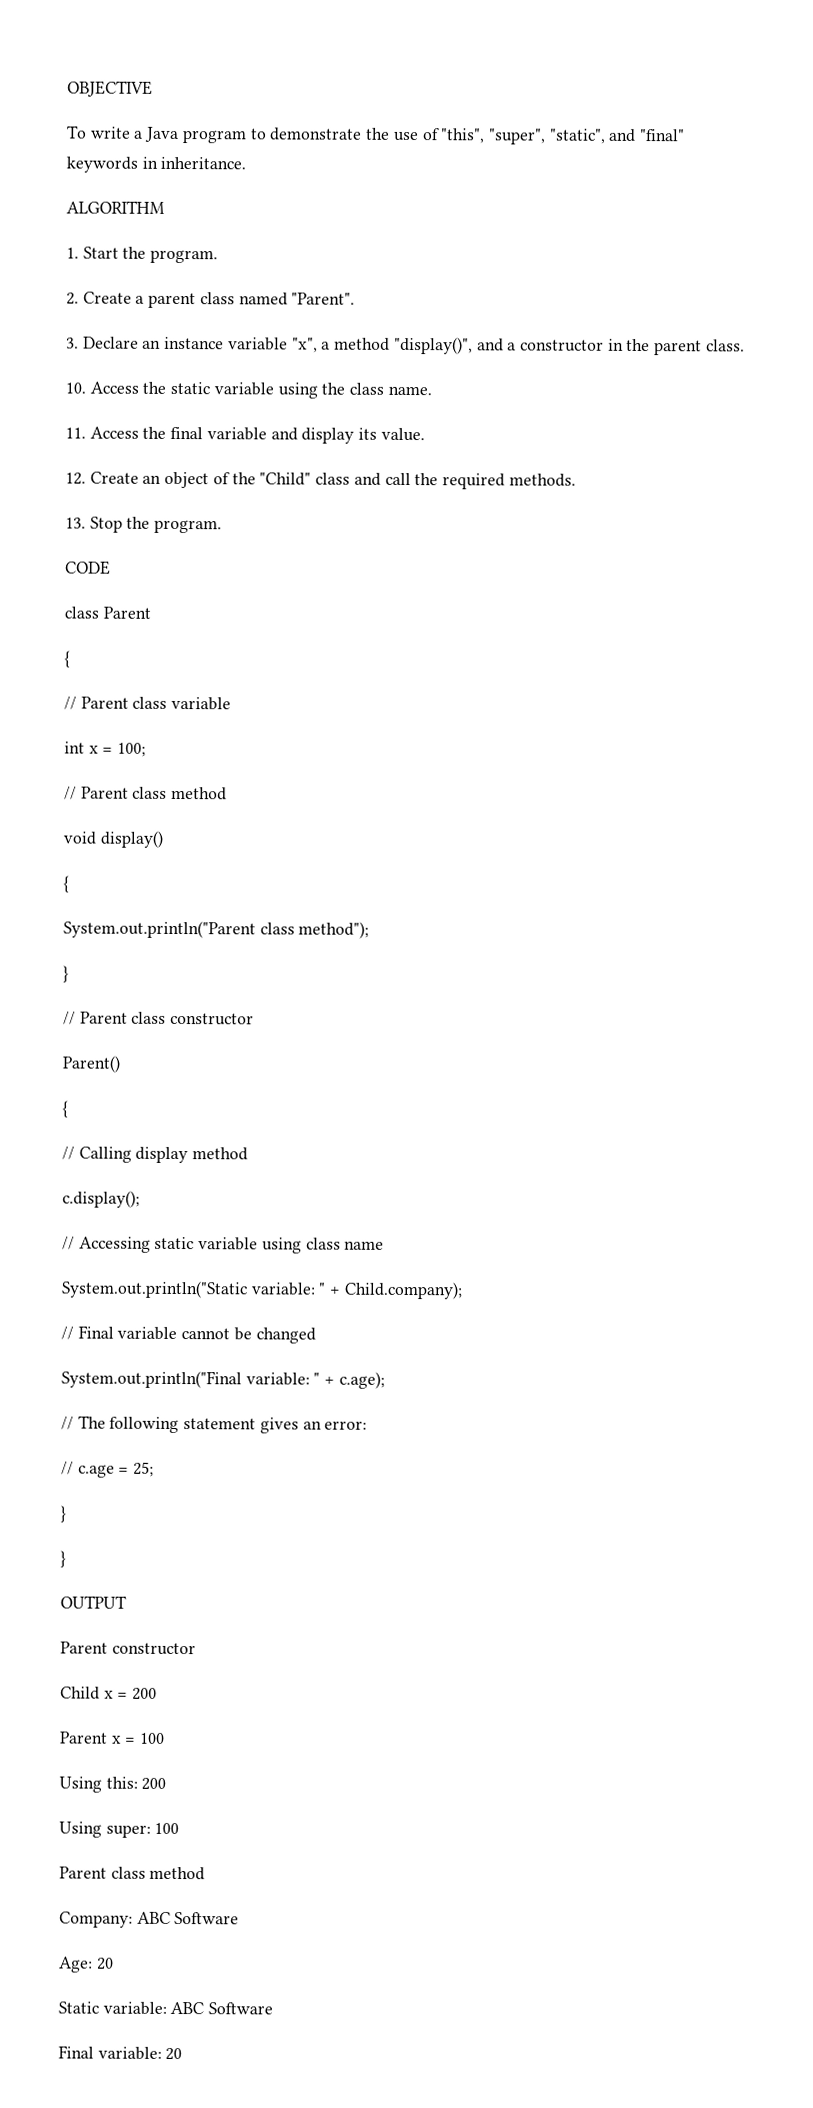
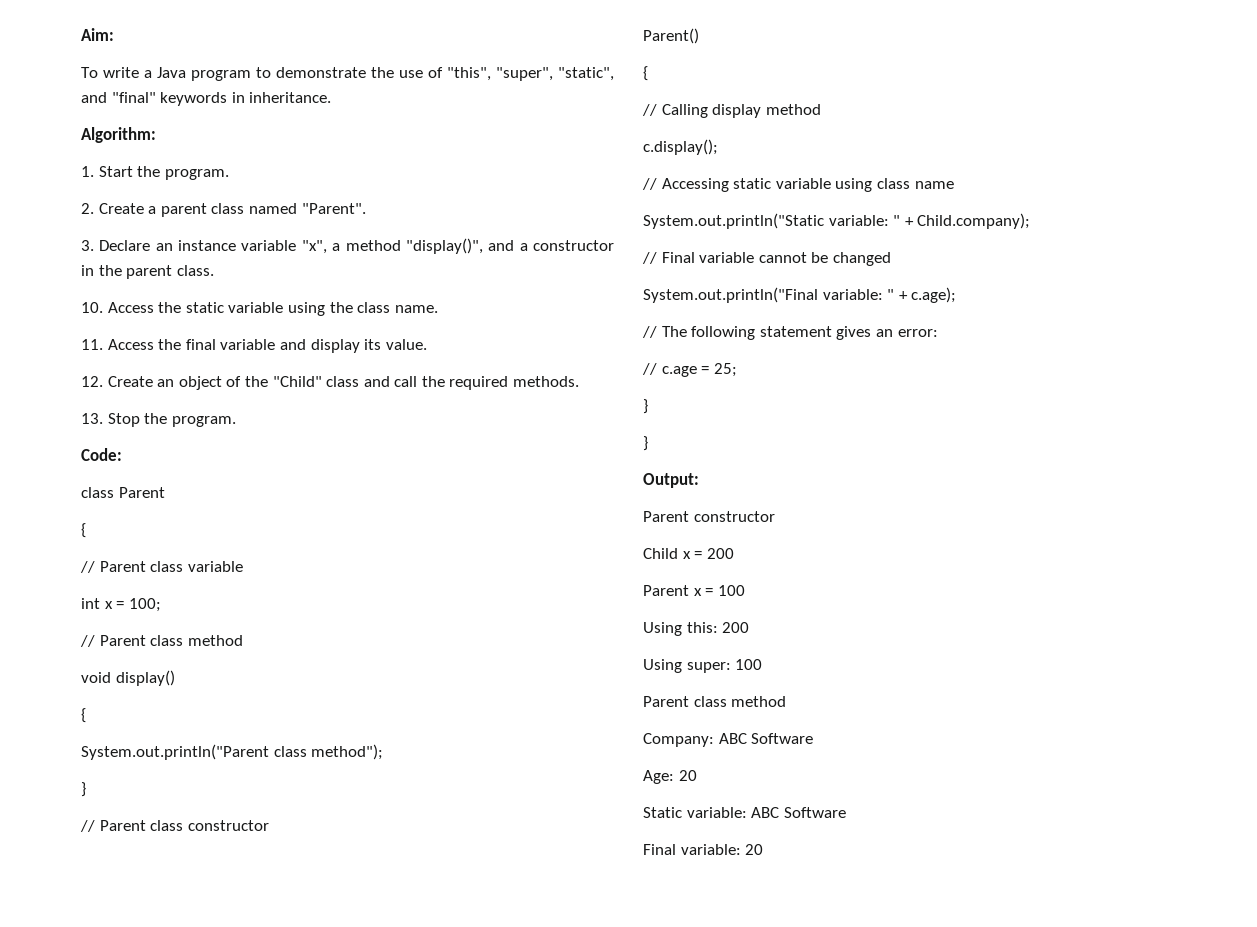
- OBJECTIVE
+ Aim:
- ALGORITHM
+ Algorithm:
- CODE
+ Code:
- OUTPUT
+ Output:

